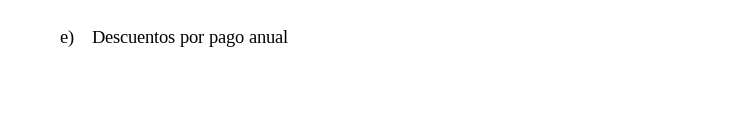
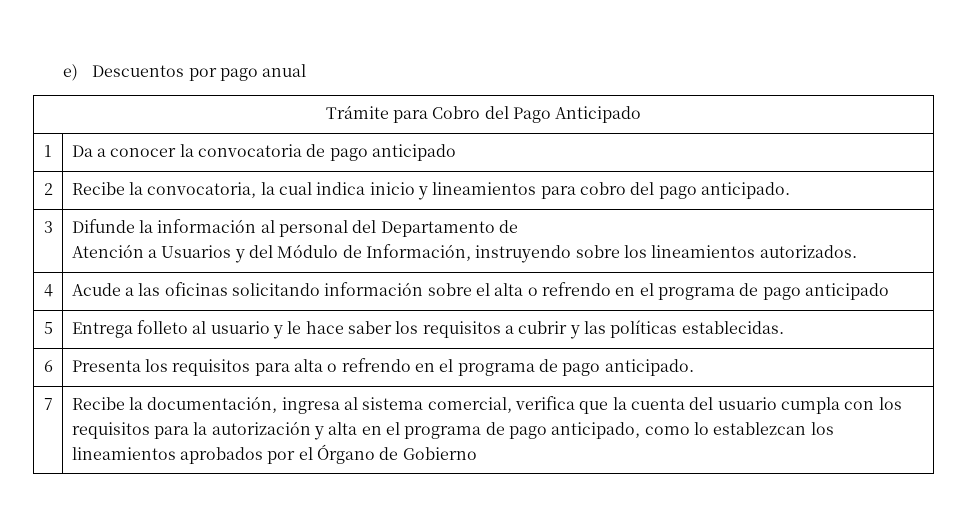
+ Trámite para Cobro del Pago Anticipado
+ 1 | Da a conocer la convocatoria de pago anticipado
+ 2 | Recibe la convocatoria, la cual indica inicio y lineamientos para cobro del pago anticipado.
+ 3 | Difunde la información al personal del Departamento de
+ Atención a Usuarios y del Módulo de Información, instruyendo sobre los lineamientos autorizados.
+ 4 | Acude a las oficinas solicitando información sobre el alta o refrendo en el programa de pago anticipado
+ 5 | Entrega folleto al usuario y le hace saber los requisitos a cubrir y las políticas establecidas.
+ 6 | Presenta los requisitos para alta o refrendo en el programa de pago anticipado.
+ 7 | Recibe la documentación, ingresa al sistema comercial, verifica que la cuenta del usuario cumpla con los requisitos para la autorización y alta en el programa de pago anticipado, como lo establezcan los lineamientos aprobados por el Órgano de Gobierno

